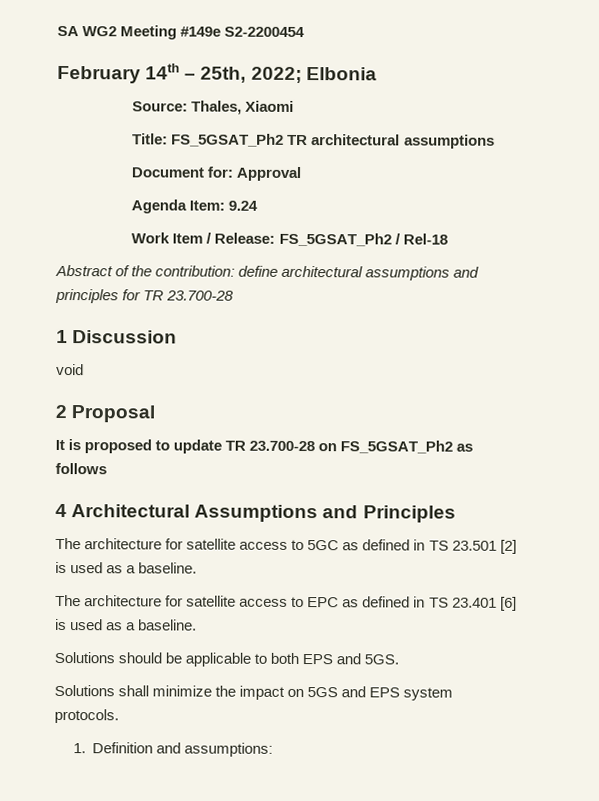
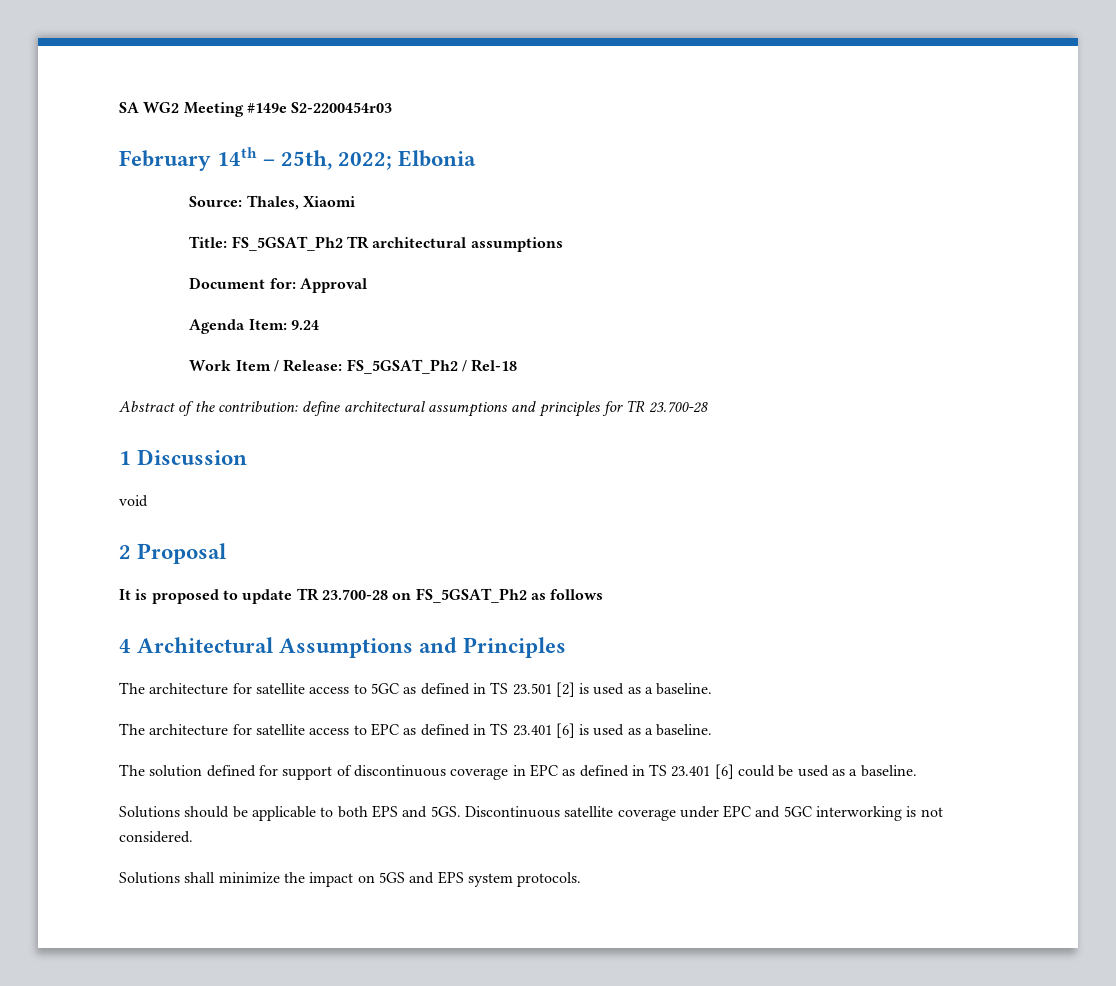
- SA WG2 Meeting #149e S2-2200454
+ SA WG2 Meeting #149e S2-2200454r03
+ The solution defined for support of discontinuous coverage in EPC as defined in TS 23.401 [6] could be used as a baseline.
+ Discontinuous satellite coverage under EPC and 5GC interworking is not considered.
- 1. Definition and assumptions:

